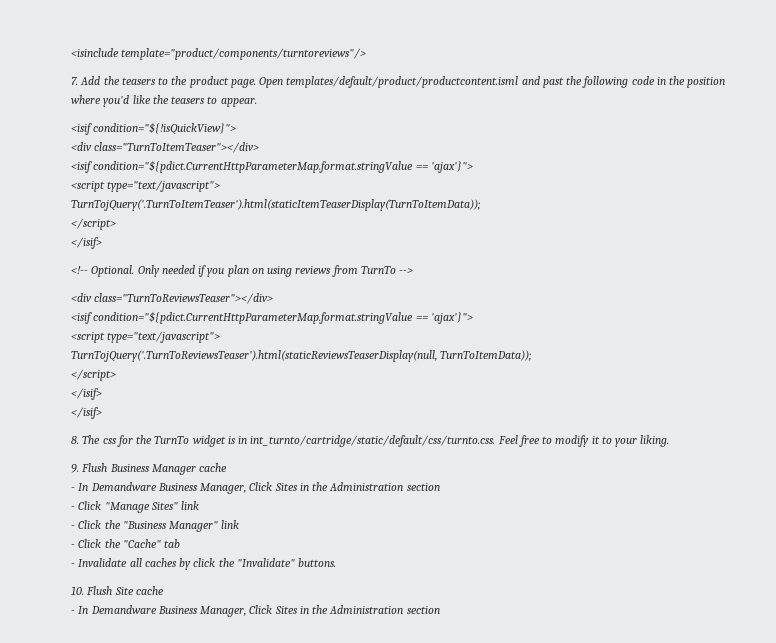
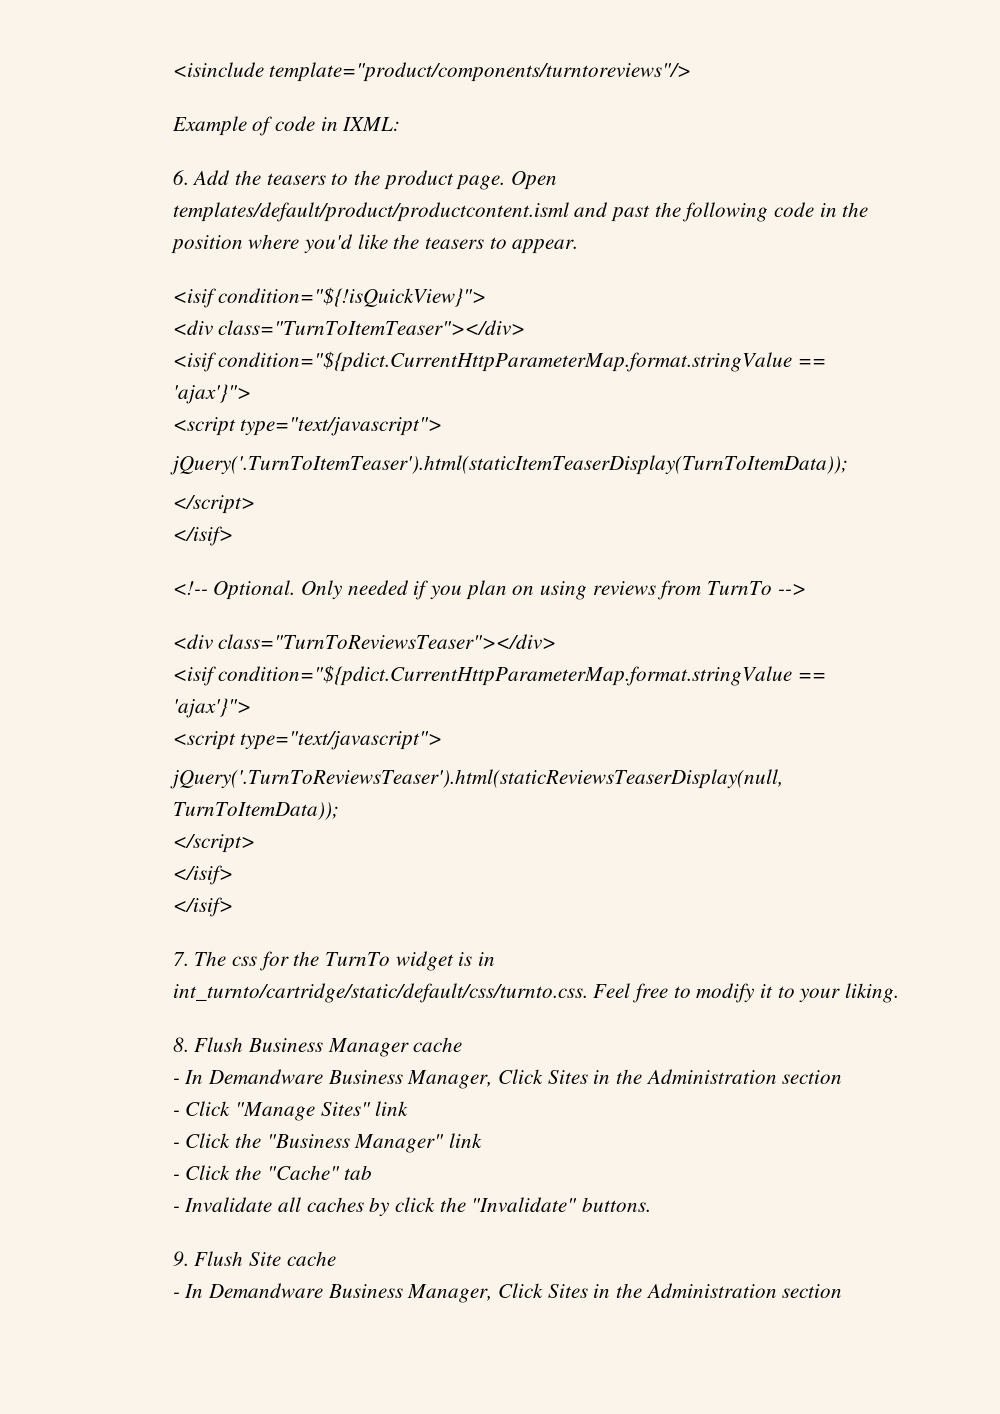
- 7. Add the teasers to the product page.
+ Example of code in IXML:
+ 6. Add the teasers to the product page.
- TurnTojQuery('.TurnToItemTeaser').html(staticItemTeaserDisplay(TurnToItemData));
+ jQuery('.TurnToItemTeaser').html(staticItemTeaserDisplay(TurnToItemData));
- TurnTojQuery('.TurnToReviewsTeaser').html(staticReviewsTeaserDisplay(null, TurnToItemData));
+ jQuery('.TurnToReviewsTeaser').html(staticReviewsTeaserDisplay(null, TurnToItemData));
- 8. The css for the TurnTo widget is in int_turnto/cartridge/static/default/css/turnto.css. Feel free to modify it to your liking.
+ 7. The css for the TurnTo widget is in int_turnto/cartridge/static/default/css/turnto.css. Feel free to modify it to your liking.
- 9. Flush Business Manager cache
+ 8. Flush Business Manager cache
- 10. Flush Site cache
+ 9. Flush Site cache

